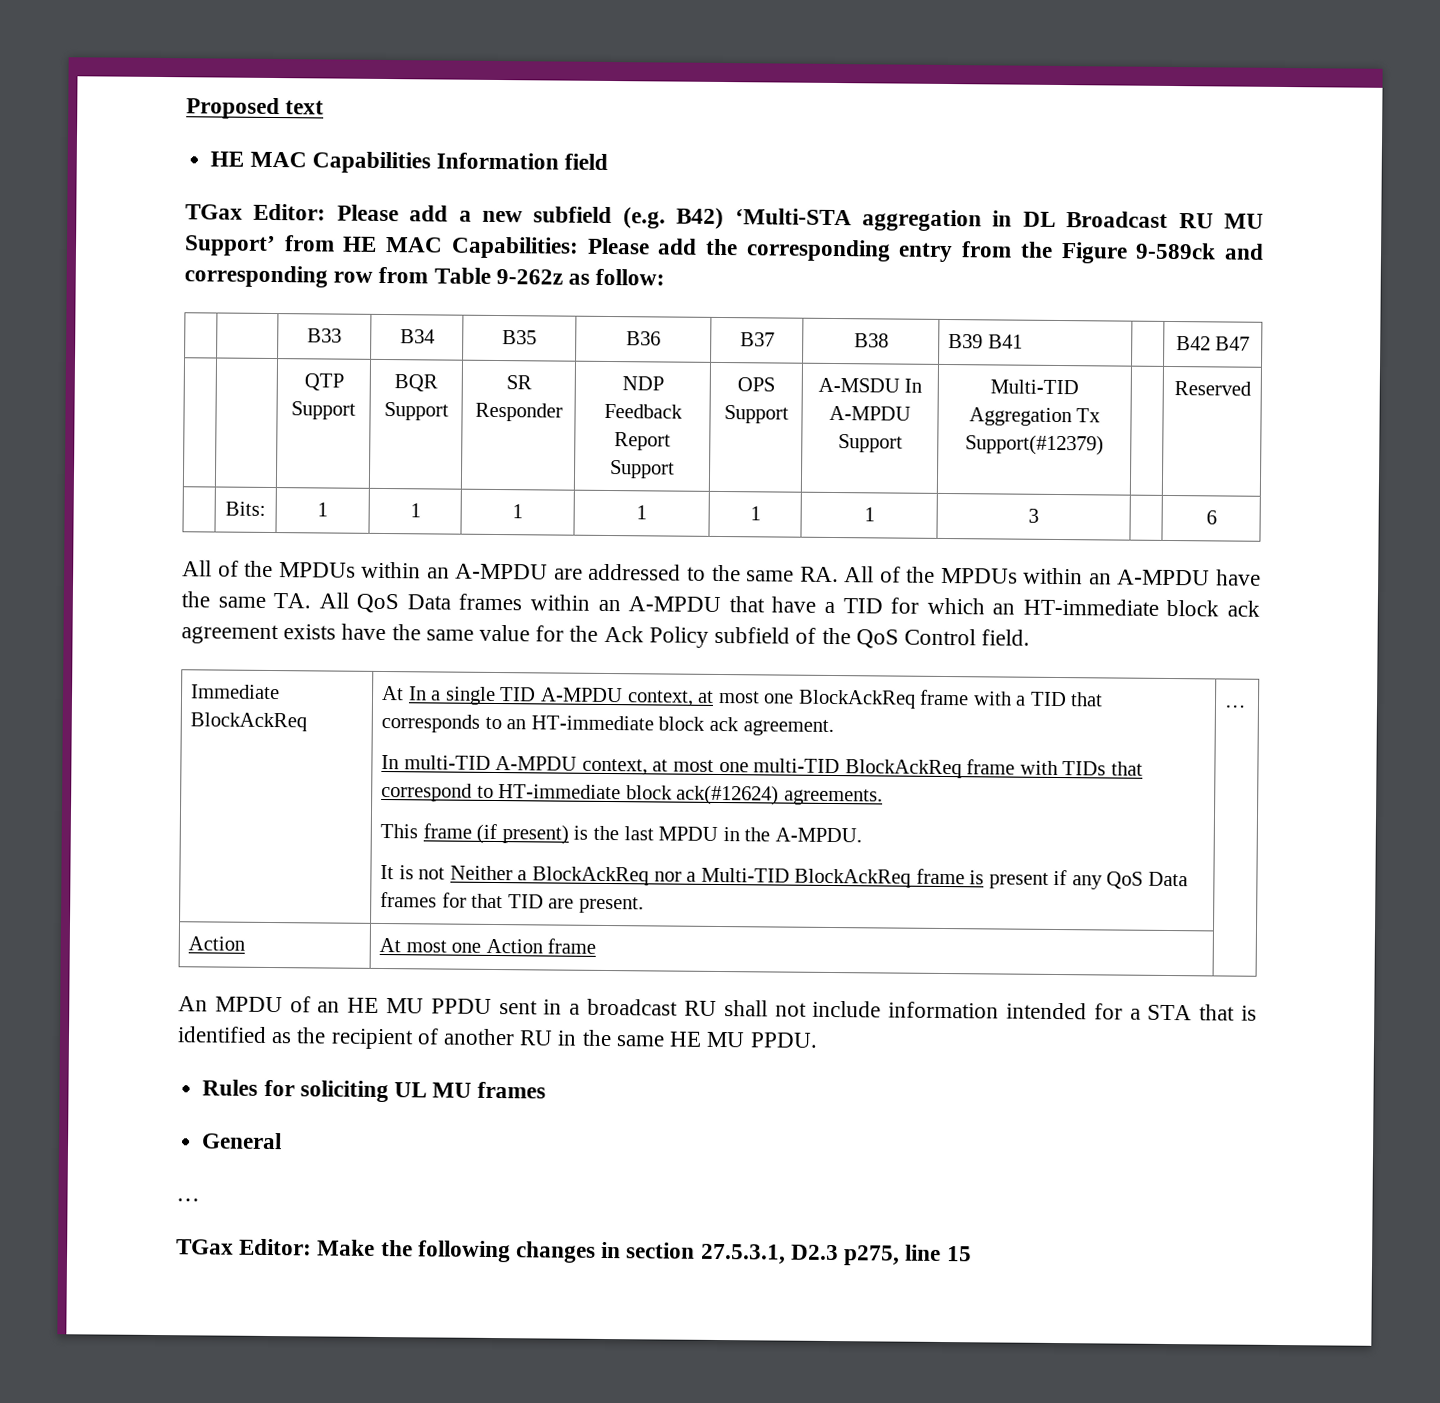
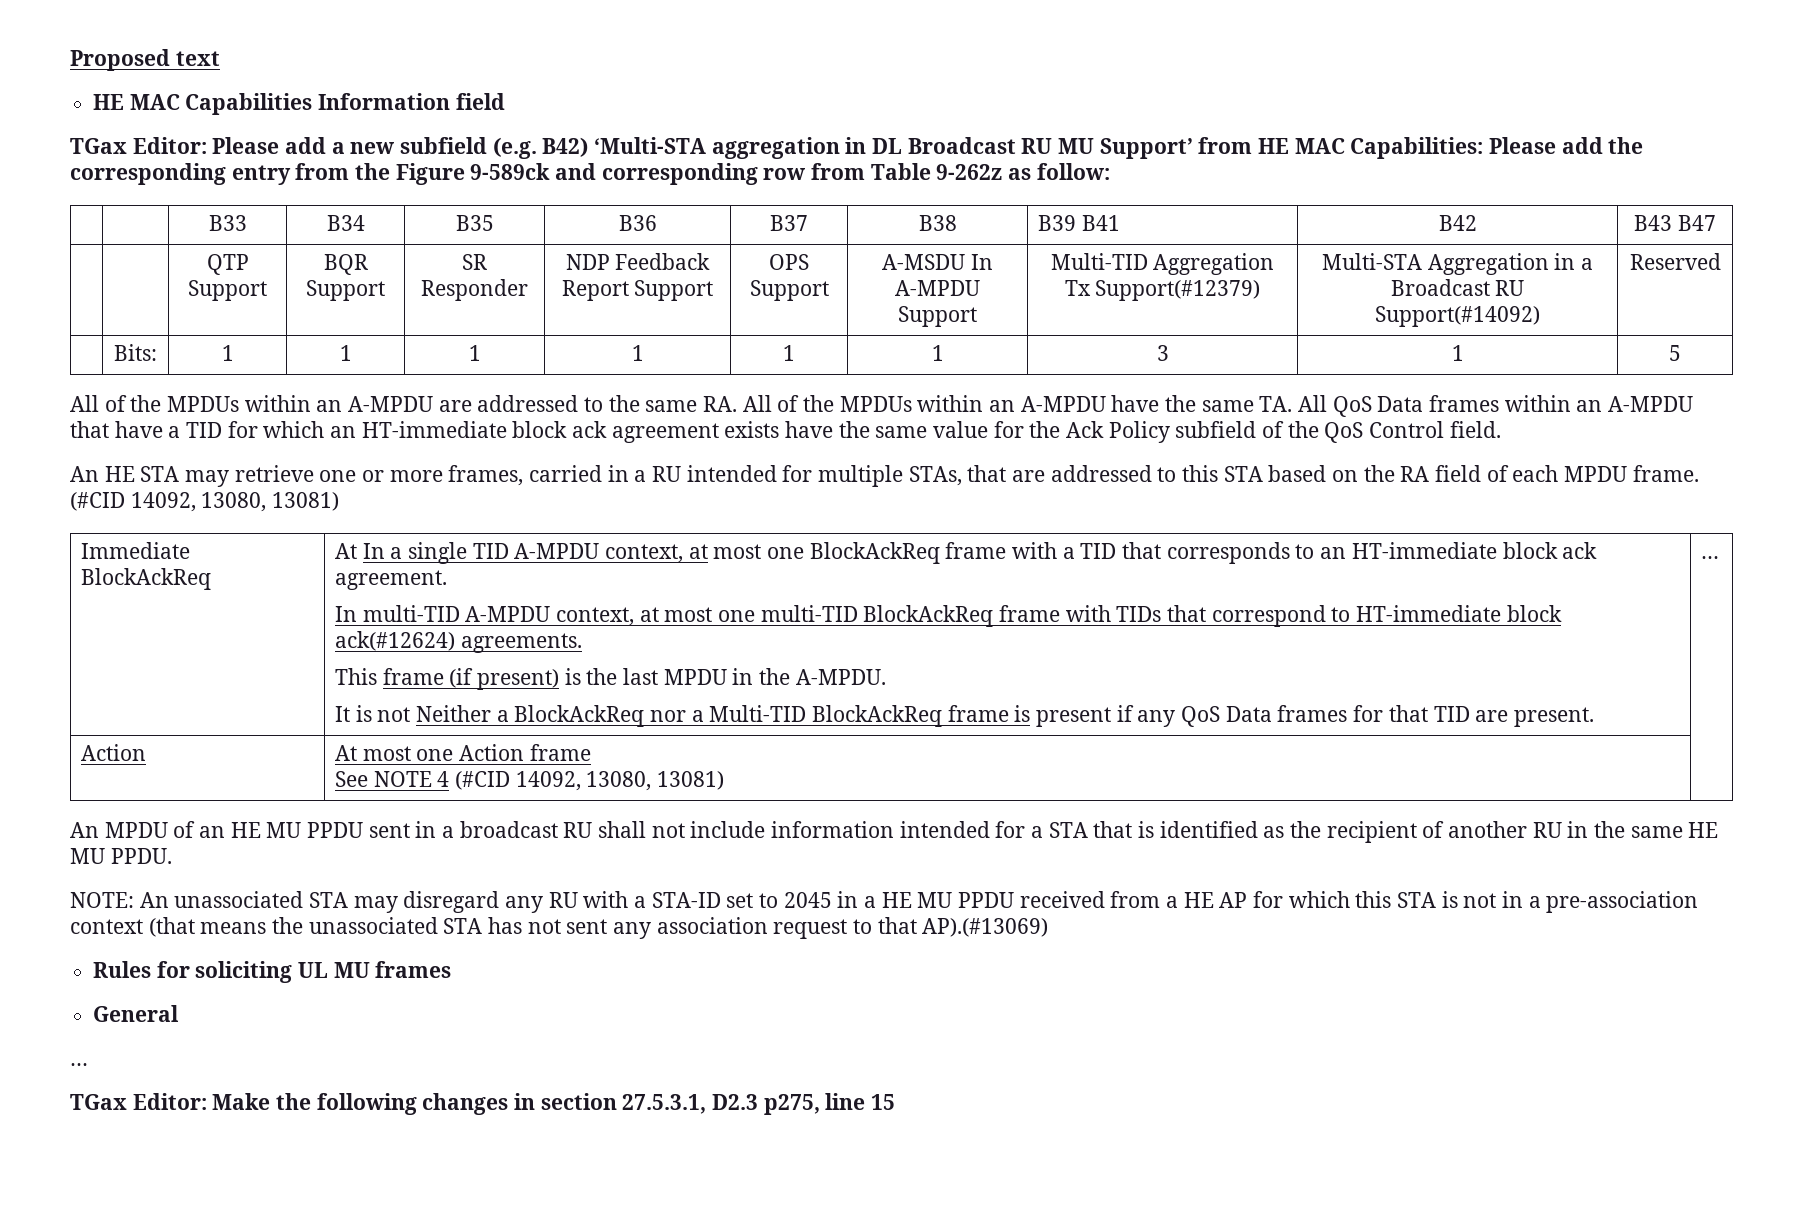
- | | B33 | B34 | B35 | B36 | B37 | B38 | B39 B41 | | B42 B47
+ | | B33 | B34 | B35 | B36 | B37 | B38 | B39 B41 | B42 | B43 B47
- | | QTP Support | BQR Support | SR Responder | NDP Feedback Report Support | OPS Support | A-MSDU In A-MPDU Support | Multi-TID Aggregation Tx Support(#12379) | | Reserved
+ | | QTP Support | BQR Support | SR Responder | NDP Feedback Report Support | OPS Support | A-MSDU In A-MPDU Support | Multi-TID Aggregation Tx Support(#12379) | Multi-STA Aggregation in a Broadcast RU Support(#14092) | Reserved
- | Bits: | 1 | 1 | 1 | 1 | 1 | 1 | 3 | | 6
+ | Bits: | 1 | 1 | 1 | 1 | 1 | 1 | 3 | 1 | 5
+ An HE STA may retrieve one or more frames, carried in a RU intended for multiple STAs, that are addressed to this STA based on the RA field of each MPDU frame. (#CID 14092, 13080, 13081)
- Action | At most one Action frame |
+ Action | At most one Action frame
+ See NOTE 4 (#CID 14092, 13080, 13081) |
+ NOTE: An unassociated STA may disregard any RU with a STA-ID set to 2045 in a HE MU PPDU received from a HE AP for which this STA is not in a pre-association context (that means the unassociated STA has not sent any association request to that AP).(#13069)

